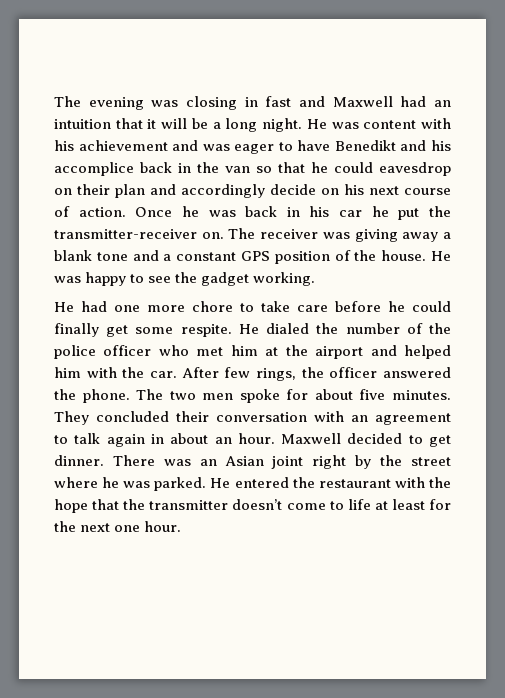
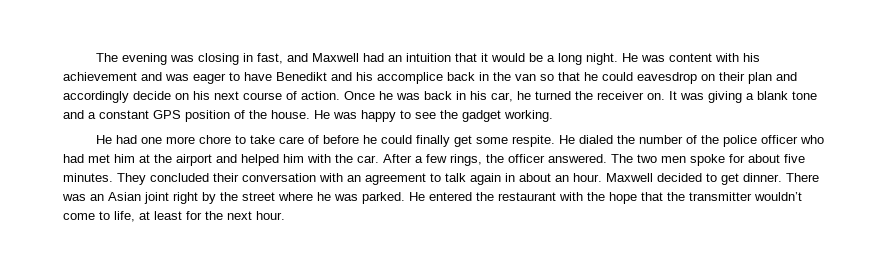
- The evening was closing in fast and Maxwell had an intuition that it will be a long night.
+ The evening was closing in fast, and Maxwell had an intuition that it would be a long night.
- Once he was back in his car he put the transmitter-receiver on. The receiver was giving away a blank tone and a constant GPS position of the house.
+ Once he was back in his car, he turned the receiver on. It was giving a blank tone and a constant GPS position of the house.
- He had one more chore to take care before he could finally get some respite.
+ He had one more chore to take care of before he could finally get some respite.
- He dialed the number of the police officer who met him at the airport and helped him with the car.
+ He dialed the number of the police officer who had met him at the airport and helped him with the car.
- After few rings, the officer answered the phone.
+ After a few rings, the officer answered.
- He entered the restaurant with the hope that the transmitter doesn’t come to life at least for the next one hour.
+ He entered the restaurant with the hope that the transmitter wouldn’t come to life, at least for the next hour.

